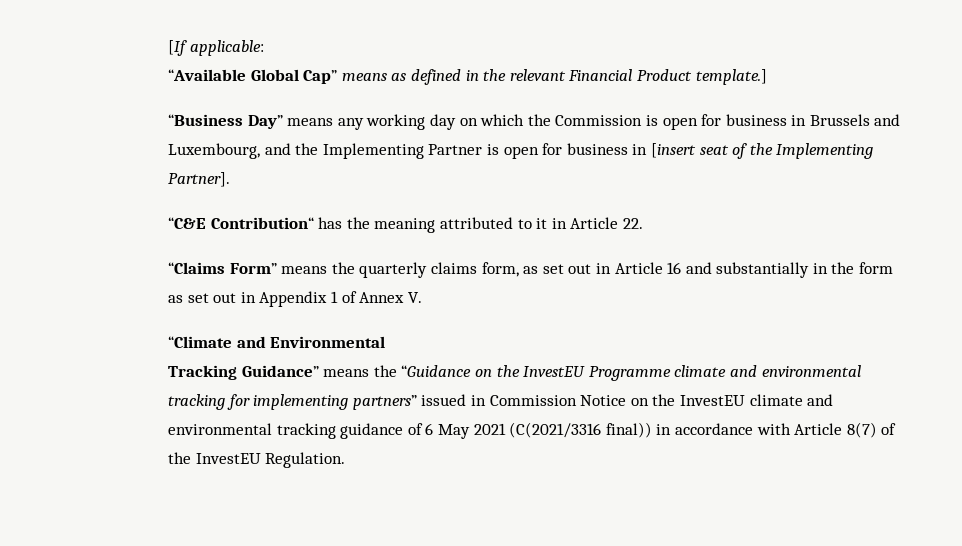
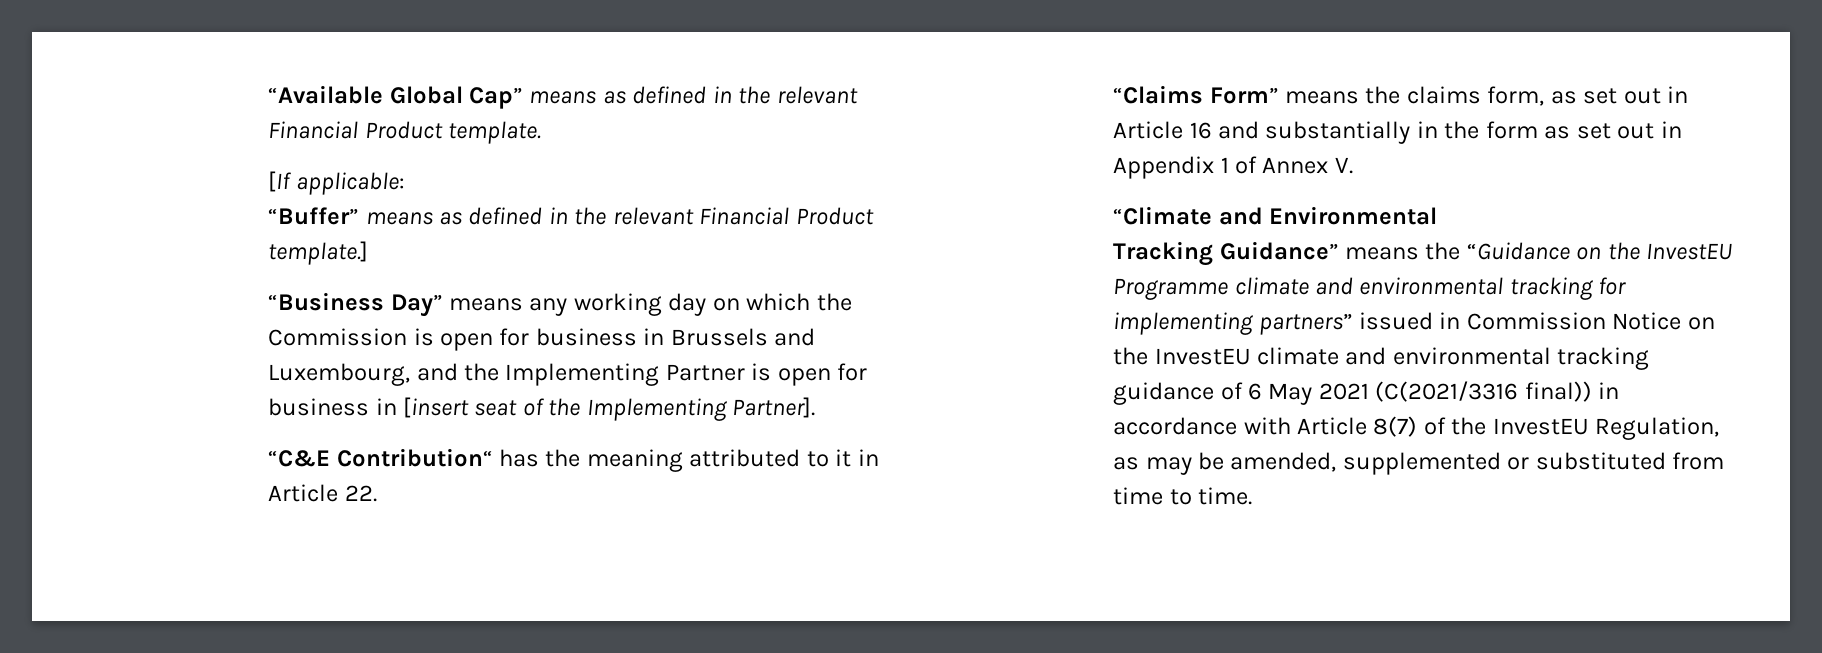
+ “Available Global Cap” means as defined in the relevant Financial Product template.
- “Available Global Cap” means as defined in the relevant Financial Product template.]
+ “Buffer” means as defined in the relevant Financial Product template.]
- “Claims Form” means the quarterly claims form, as set out in Article 16 and substantially in the form as set out in Appendix 1 of Annex V.
+ “Claims Form” means the claims form, as set out in Article 16 and substantially in the form as set out in Appendix 1 of Annex V.
- Tracking Guidance” means the “Guidance on the InvestEU Programme climate and environmental tracking for implementing partners” issued in Commission Notice on the InvestEU climate and environmental tracking guidance of 6 May 2021 (C(2021/3316 final)) in accordance with Article 8(7) of the InvestEU Regulation.
+ Tracking Guidance” means the “Guidance on the InvestEU Programme climate and environmental tracking for implementing partners” issued in Commission Notice on the InvestEU climate and environmental tracking guidance of 6 May 2021 (C(2021/3316 final)) in accordance with Article 8(7) of the InvestEU Regulation, as may be amended, supplemented or substituted from time to time.

